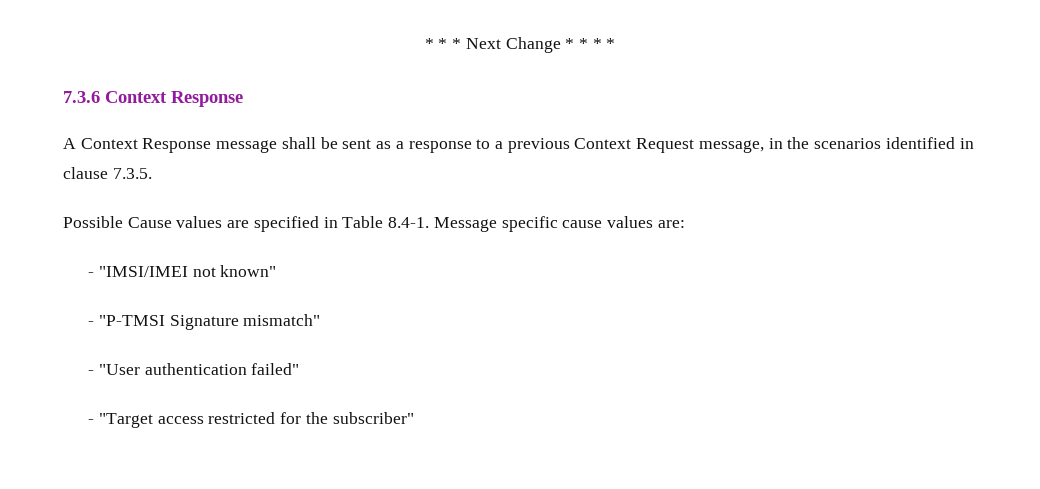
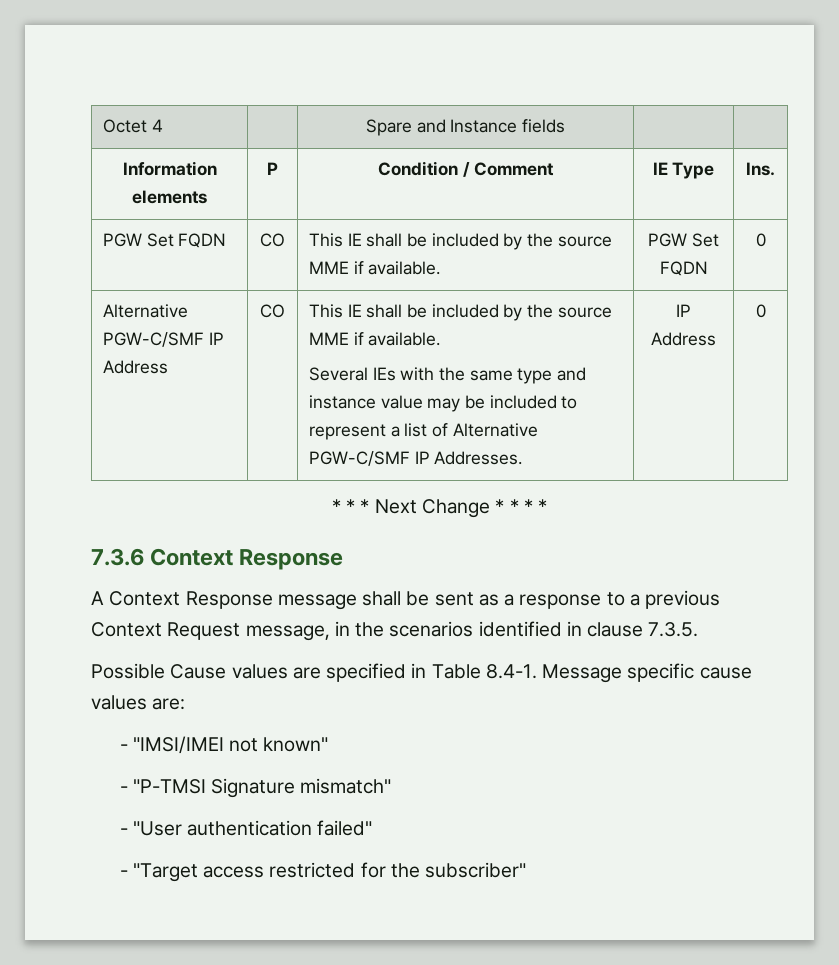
+ Octet 4 | | Spare and Instance fields | |
+ Information elements | P | Condition / Comment | IE Type | Ins.
+ PGW Set FQDN | CO | This IE shall be included by the source MME if available. | PGW Set FQDN | 0
+ Alternative PGW-C/SMF IP Address | CO | This IE shall be included by the source MME if available.
+ Several IEs with the same type and instance value may be included to represent a list of Alternative PGW-C/SMF IP Addresses. | IP Address | 0

